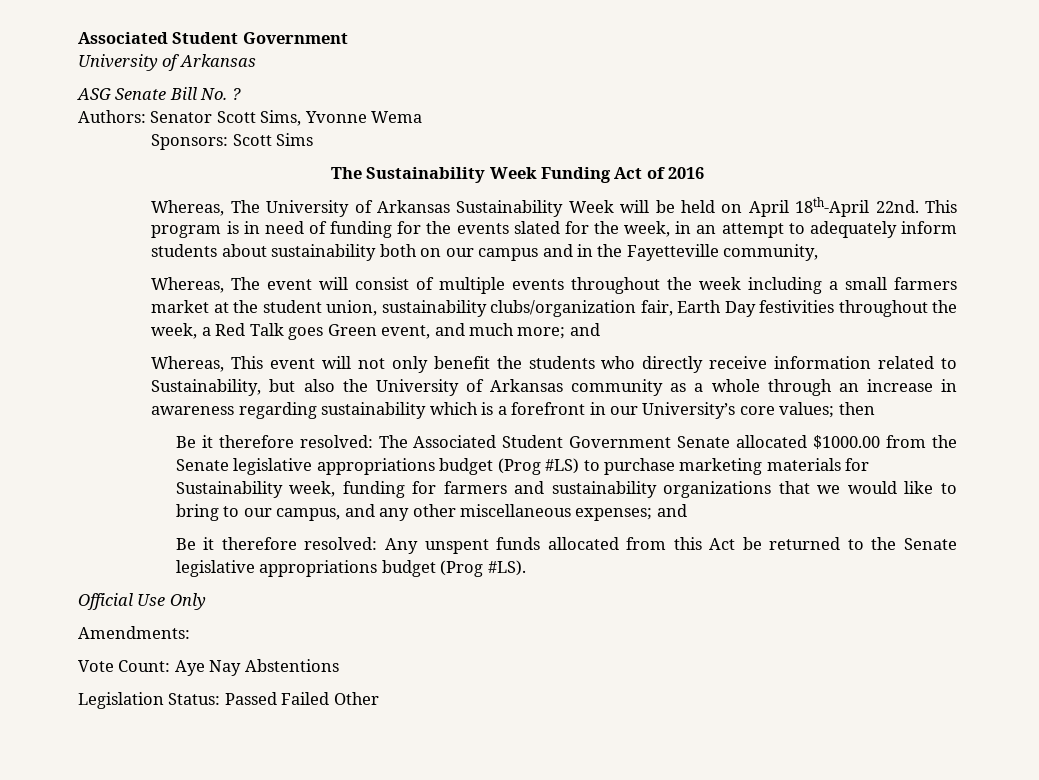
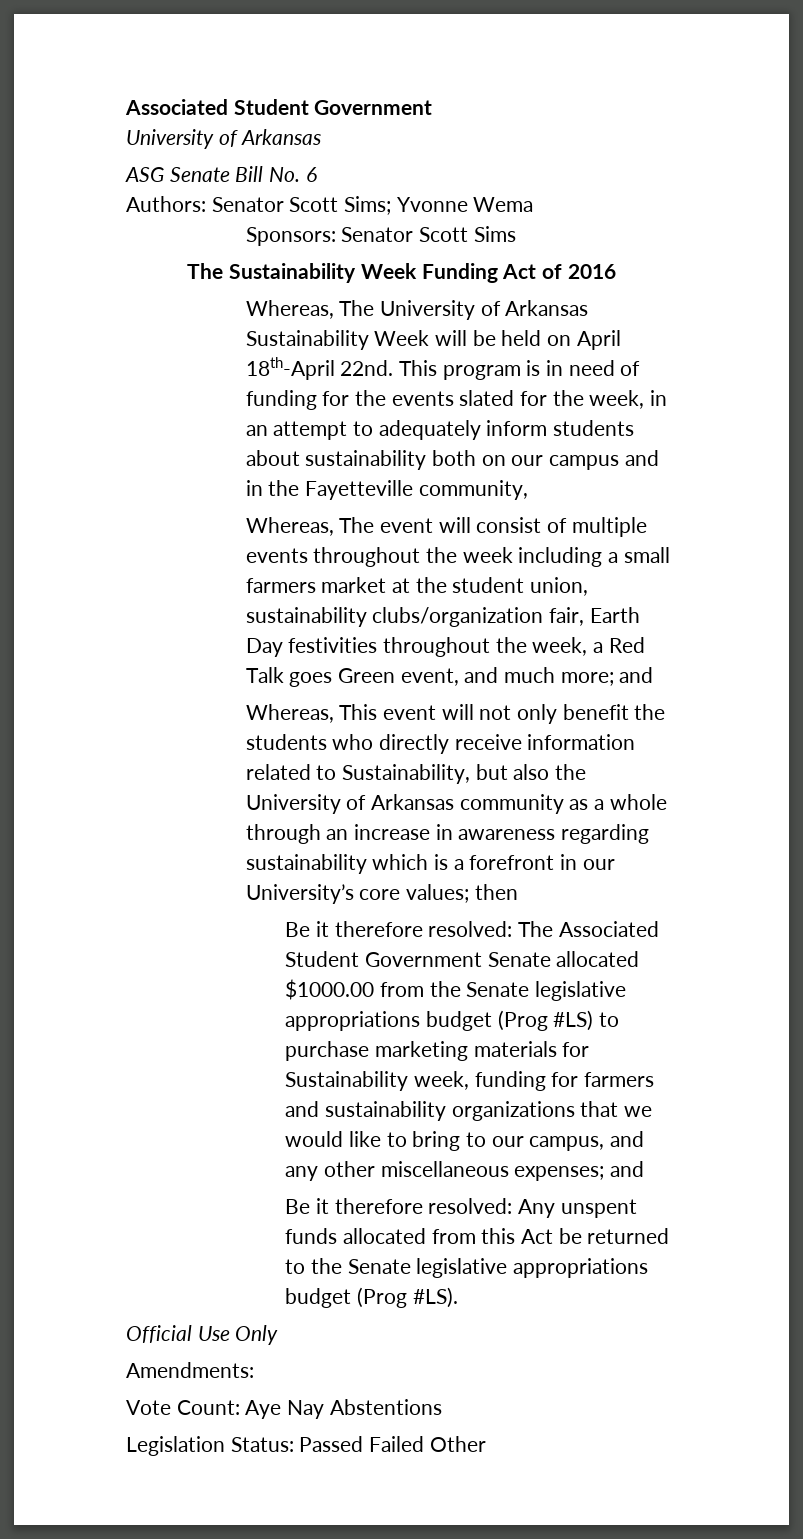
- ASG Senate Bill No. ?
+ ASG Senate Bill No. 6
- Authors: Senator Scott Sims, Yvonne Wema
+ Authors: Senator Scott Sims; Yvonne Wema
- Sponsors: Scott Sims
+ Sponsors: Senator Scott Sims

